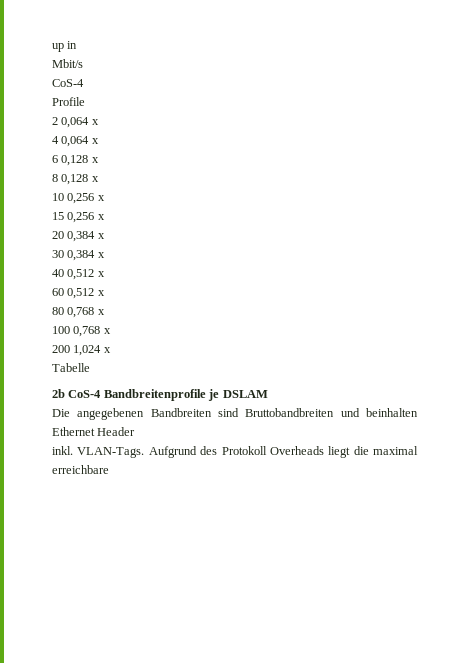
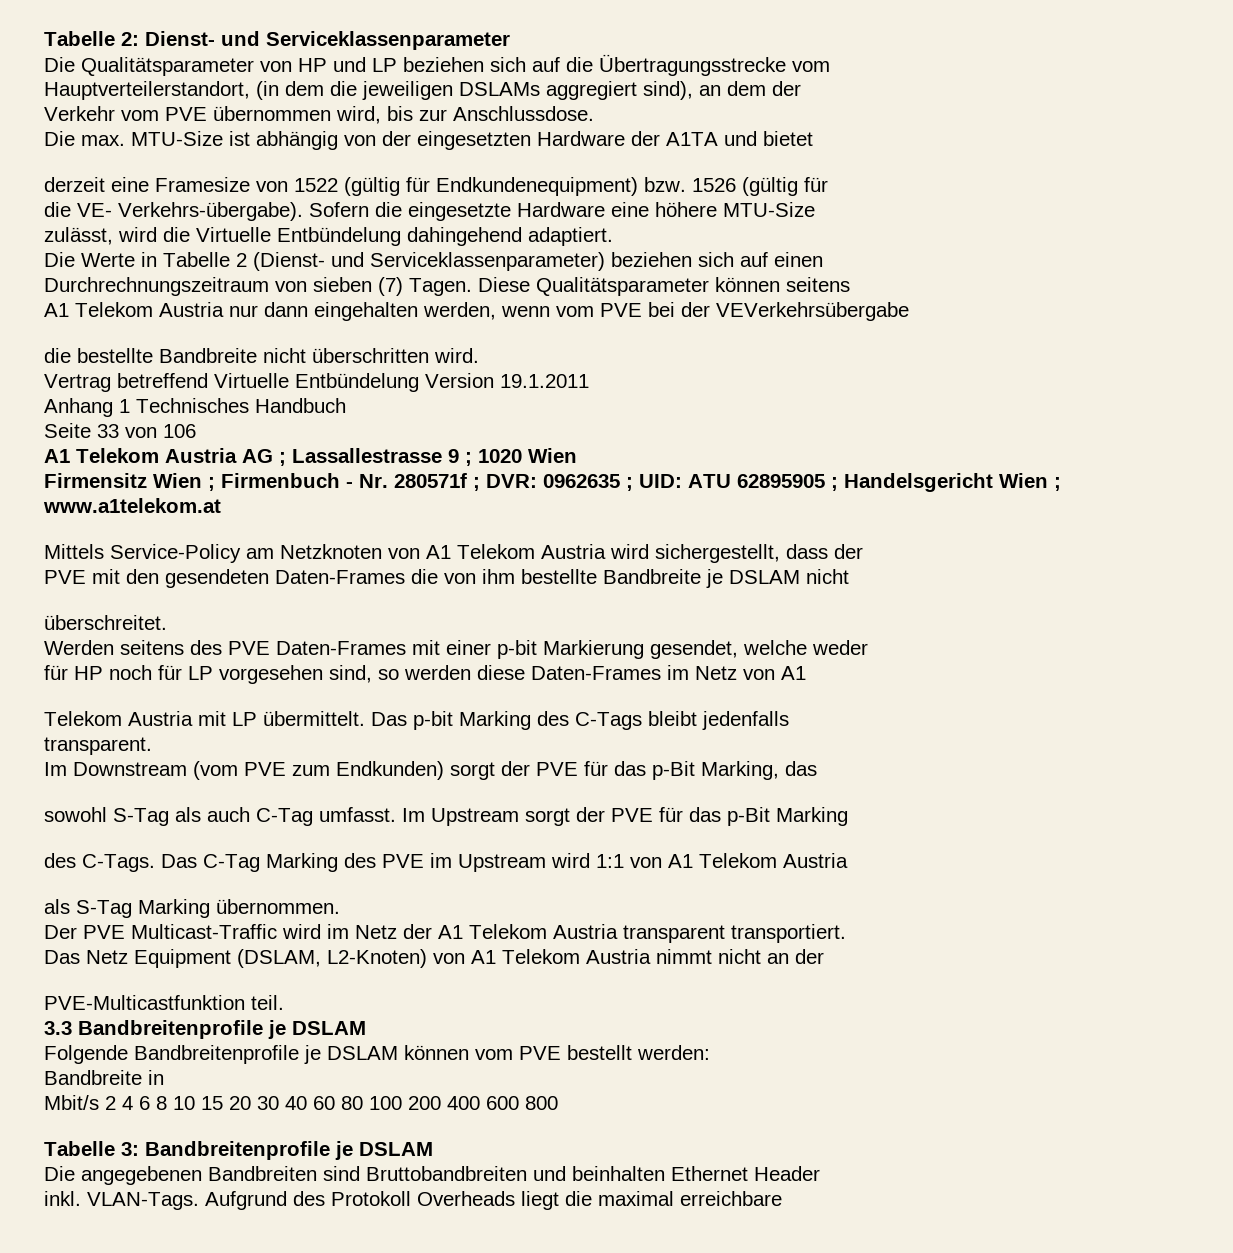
- up in
- Mbit/s
- CoS-4
- Profile
- 2 0,064 x
- 4 0,064 x
- 6 0,128 x
- 8 0,128 x
- 10 0,256 x
- 15 0,256 x
- 20 0,384 x
- 30 0,384 x
- 40 0,512 x
- 60 0,512 x
- 80 0,768 x
- 100 0,768 x
- 200 1,024 x
- Tabelle
- 2b CoS-4 Bandbreitenprofile je DSLAM
+ Tabelle 2: Dienst- und Serviceklassenparameter
+ Die Qualitätsparameter von HP und LP beziehen sich auf die Übertragungsstrecke vom
+ Hauptverteilerstandort, (in dem die jeweiligen DSLAMs aggregiert sind), an dem der
+ Verkehr vom PVE übernommen wird, bis zur Anschlussdose.
+ Die max. MTU-Size ist abhängig von der eingesetzten Hardware der A1TA und bietet
+ derzeit eine Framesize von 1522 (gültig für Endkundenequipment) bzw. 1526 (gültig für
+ die VE- Verkehrs-übergabe). Sofern die eingesetzte Hardware eine höhere MTU-Size
+ zulässt, wird die Virtuelle Entbündelung dahingehend adaptiert.
+ Die Werte in Tabelle 2 (Dienst- und Serviceklassenparameter) beziehen sich auf einen
+ Durchrechnungszeitraum von sieben (7) Tagen. Diese Qualitätsparameter können seitens
+ A1 Telekom Austria nur dann eingehalten werden, wenn vom PVE bei der VEVerkehrsübergabe
+ die bestellte Bandbreite nicht überschritten wird.
+ Vertrag betreffend Virtuelle Entbündelung Version 19.1.2011
+ Anhang 1 Technisches Handbuch
+ Seite 33 von 106
+ A1 Telekom Austria AG ; Lassallestrasse 9 ; 1020 Wien
+ Firmensitz Wien ; Firmenbuch - Nr. 280571f ; DVR: 0962635 ; UID: ATU 62895905 ; Handelsgericht Wien ; www.a1telekom.at
+ Mittels Service-Policy am Netzknoten von A1 Telekom Austria wird sichergestellt, dass der
+ PVE mit den gesendeten Daten-Frames die von ihm bestellte Bandbreite je DSLAM nicht
+ überschreitet.
+ Werden seitens des PVE Daten-Frames mit einer p-bit Markierung gesendet, welche weder
+ für HP noch für LP vorgesehen sind, so werden diese Daten-Frames im Netz von A1
+ Telekom Austria mit LP übermittelt. Das p-bit Marking des C-Tags bleibt jedenfalls
+ transparent.
+ Im Downstream (vom PVE zum Endkunden) sorgt der PVE für das p-Bit Marking, das
+ sowohl S-Tag als auch C-Tag umfasst. Im Upstream sorgt der PVE für das p-Bit Marking
+ des C-Tags. Das C-Tag Marking des PVE im Upstream wird 1:1 von A1 Telekom Austria
+ als S-Tag Marking übernommen.
+ Der PVE Multicast-Traffic wird im Netz der A1 Telekom Austria transparent transportiert.
+ Das Netz Equipment (DSLAM, L2-Knoten) von A1 Telekom Austria nimmt nicht an der
+ PVE-Multicastfunktion teil.
+ 3.3 Bandbreitenprofile je DSLAM
+ Folgende Bandbreitenprofile je DSLAM können vom PVE bestellt werden:
+ Bandbreite in
+ Mbit/s 2 4 6 8 10 15 20 30 40 60 80 100 200 400 600 800
+ Tabelle 3: Bandbreitenprofile je DSLAM

